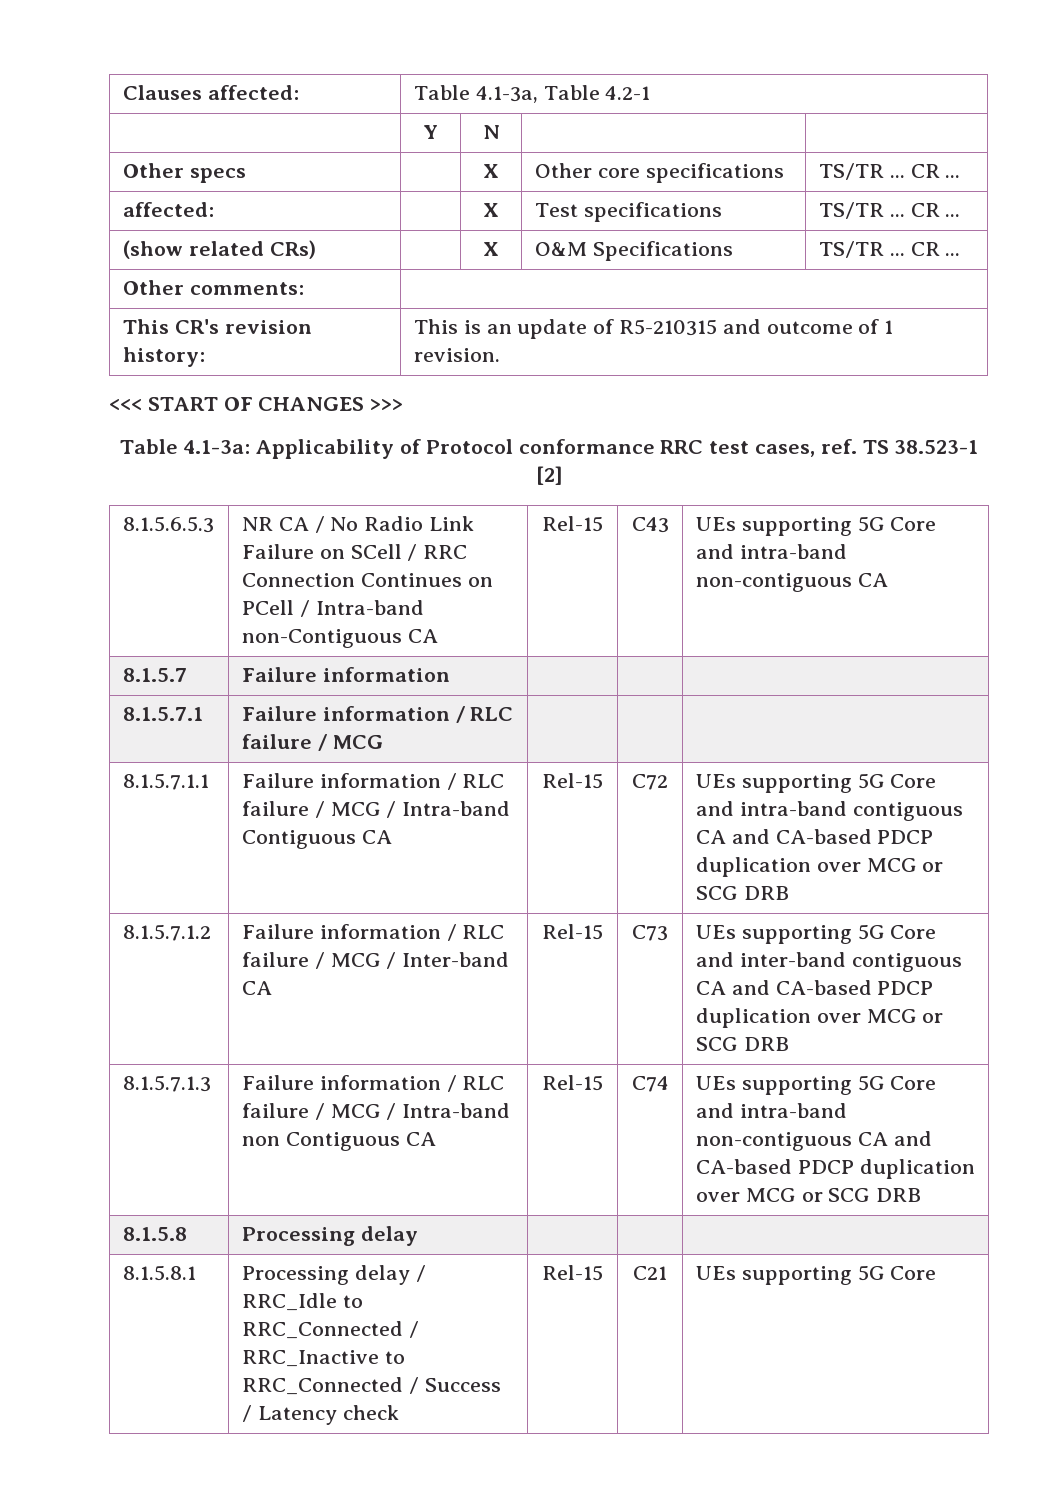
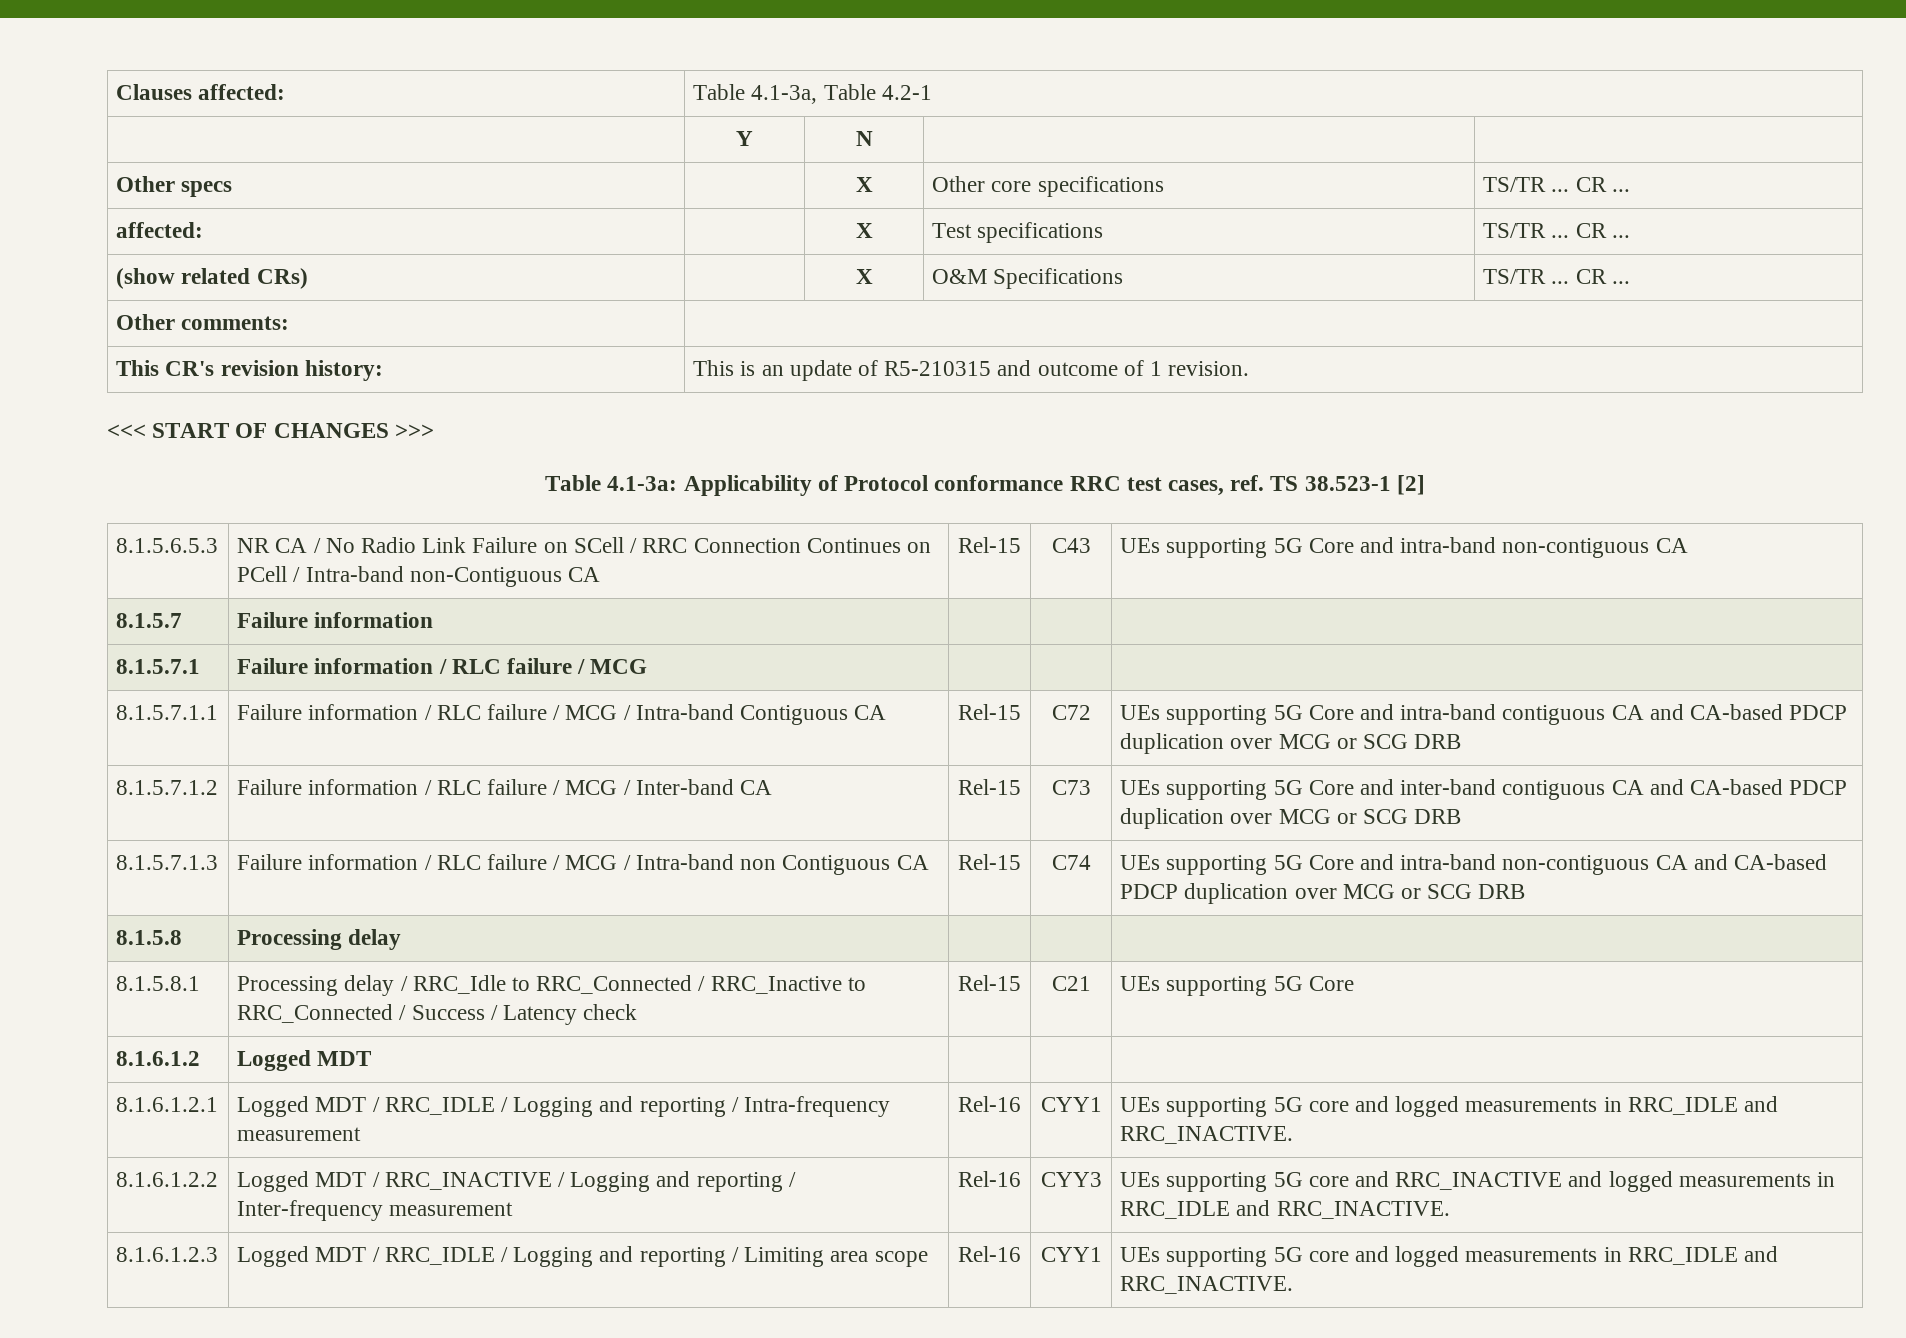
+ 8.1.6.1.2 | Logged MDT | | |
+ 8.1.6.1.2.1 | Logged MDT / RRC_IDLE / Logging and reporting / Intra-frequency measurement | Rel-16 | CYY1 | UEs supporting 5G core and logged measurements in RRC_IDLE and RRC_INACTIVE.
+ 8.1.6.1.2.2 | Logged MDT / RRC_INACTIVE / Logging and reporting / Inter-frequency measurement | Rel-16 | CYY3 | UEs supporting 5G core and RRC_INACTIVE and logged measurements in RRC_IDLE and RRC_INACTIVE.
+ 8.1.6.1.2.3 | Logged MDT / RRC_IDLE / Logging and reporting / Limiting area scope | Rel-16 | CYY1 | UEs supporting 5G core and logged measurements in RRC_IDLE and RRC_INACTIVE.

